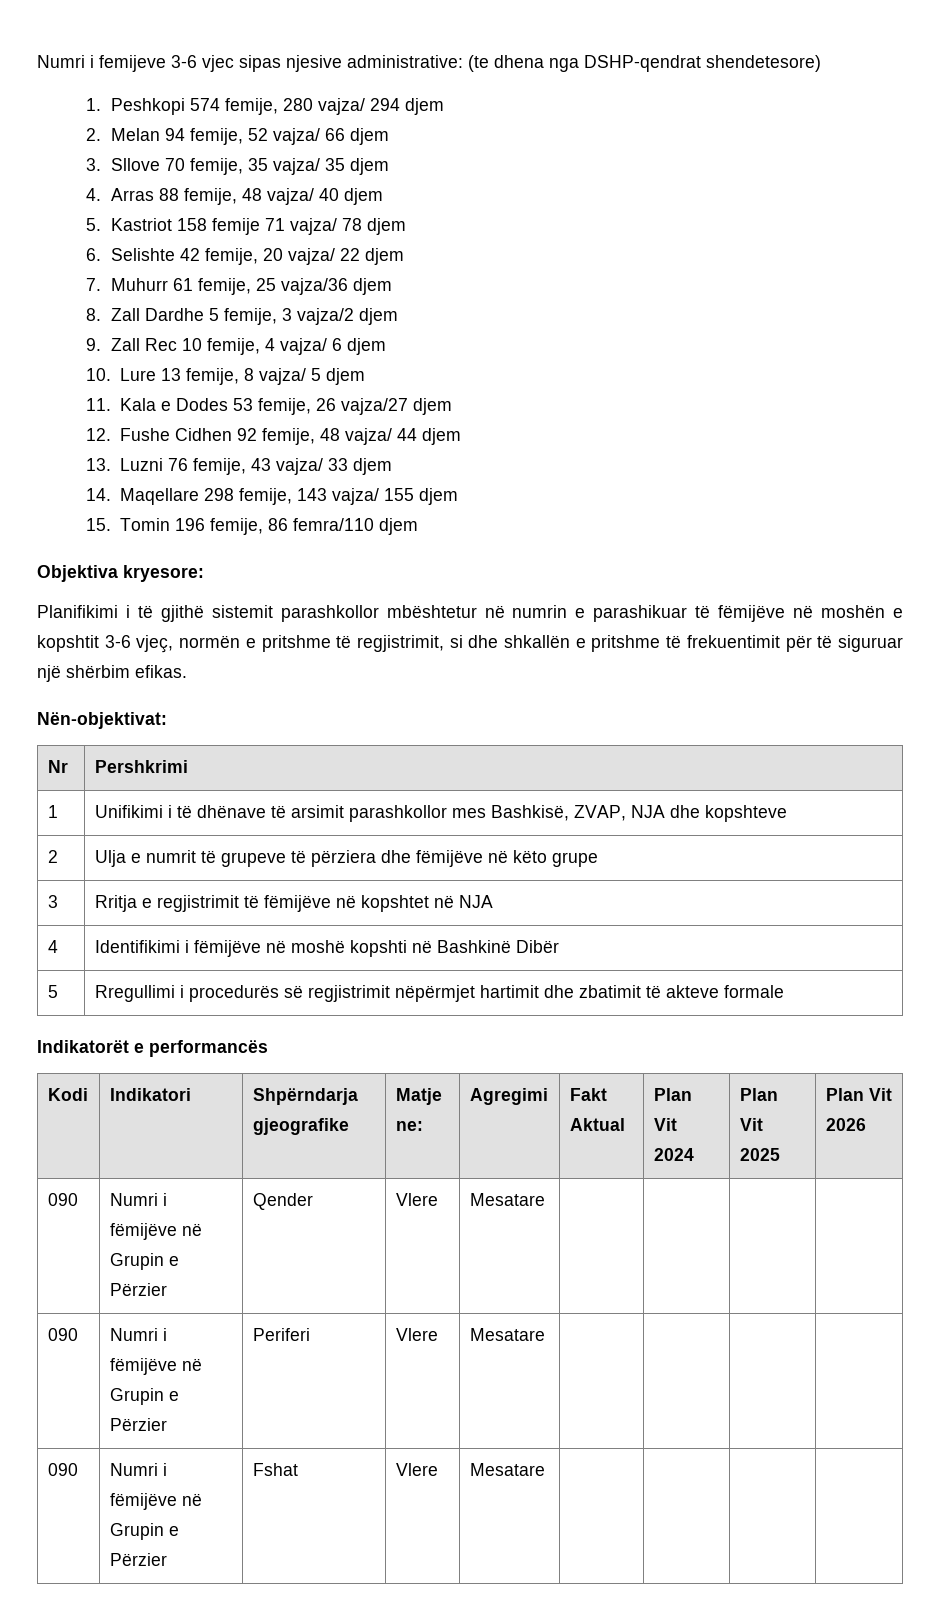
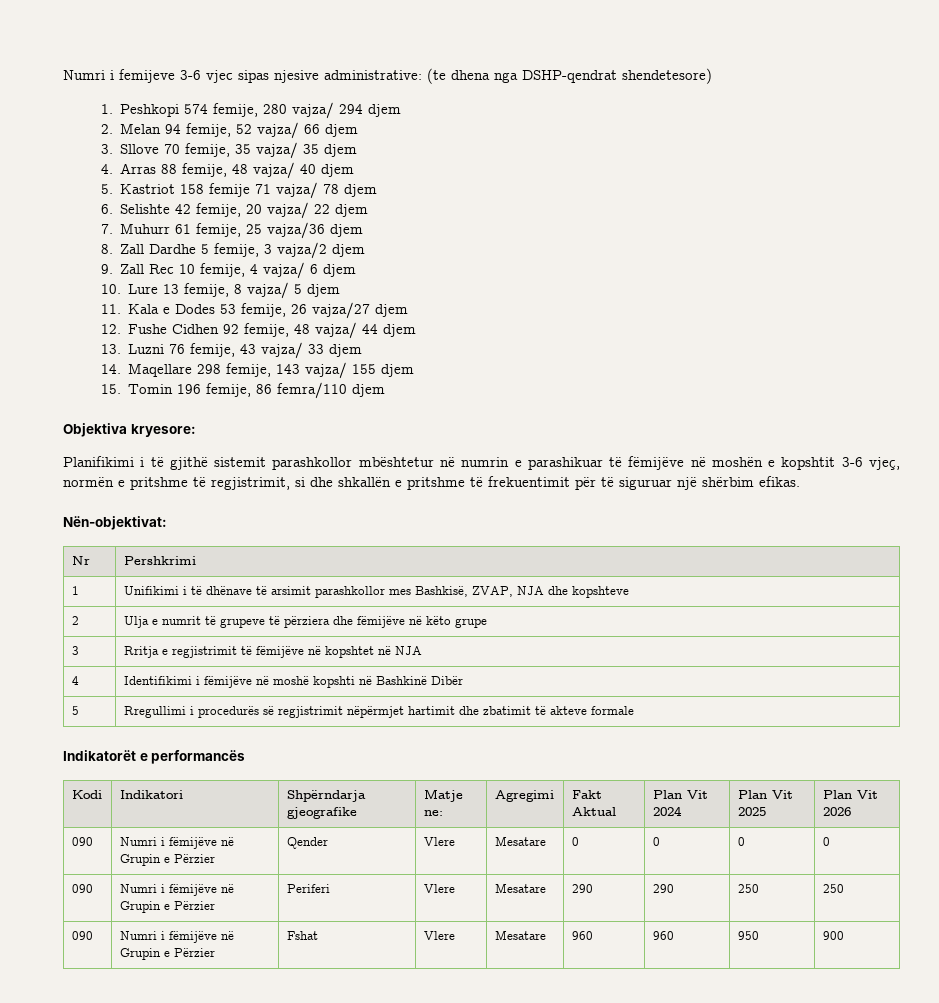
- 090 | Numri i fëmijëve në Grupin e Përzier | Qender | Vlere | Mesatare | | | |
+ 090 | Numri i fëmijëve në Grupin e Përzier | Qender | Vlere | Mesatare | 0 | 0 | 0 | 0
- 090 | Numri i fëmijëve në Grupin e Përzier | Periferi | Vlere | Mesatare | | | |
+ 090 | Numri i fëmijëve në Grupin e Përzier | Periferi | Vlere | Mesatare | 290 | 290 | 250 | 250
- 090 | Numri i fëmijëve në Grupin e Përzier | Fshat | Vlere | Mesatare | | | |
+ 090 | Numri i fëmijëve në Grupin e Përzier | Fshat | Vlere | Mesatare | 960 | 960 | 950 | 900

